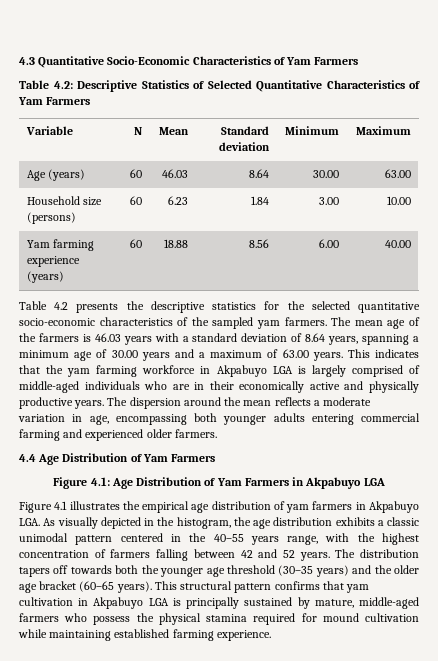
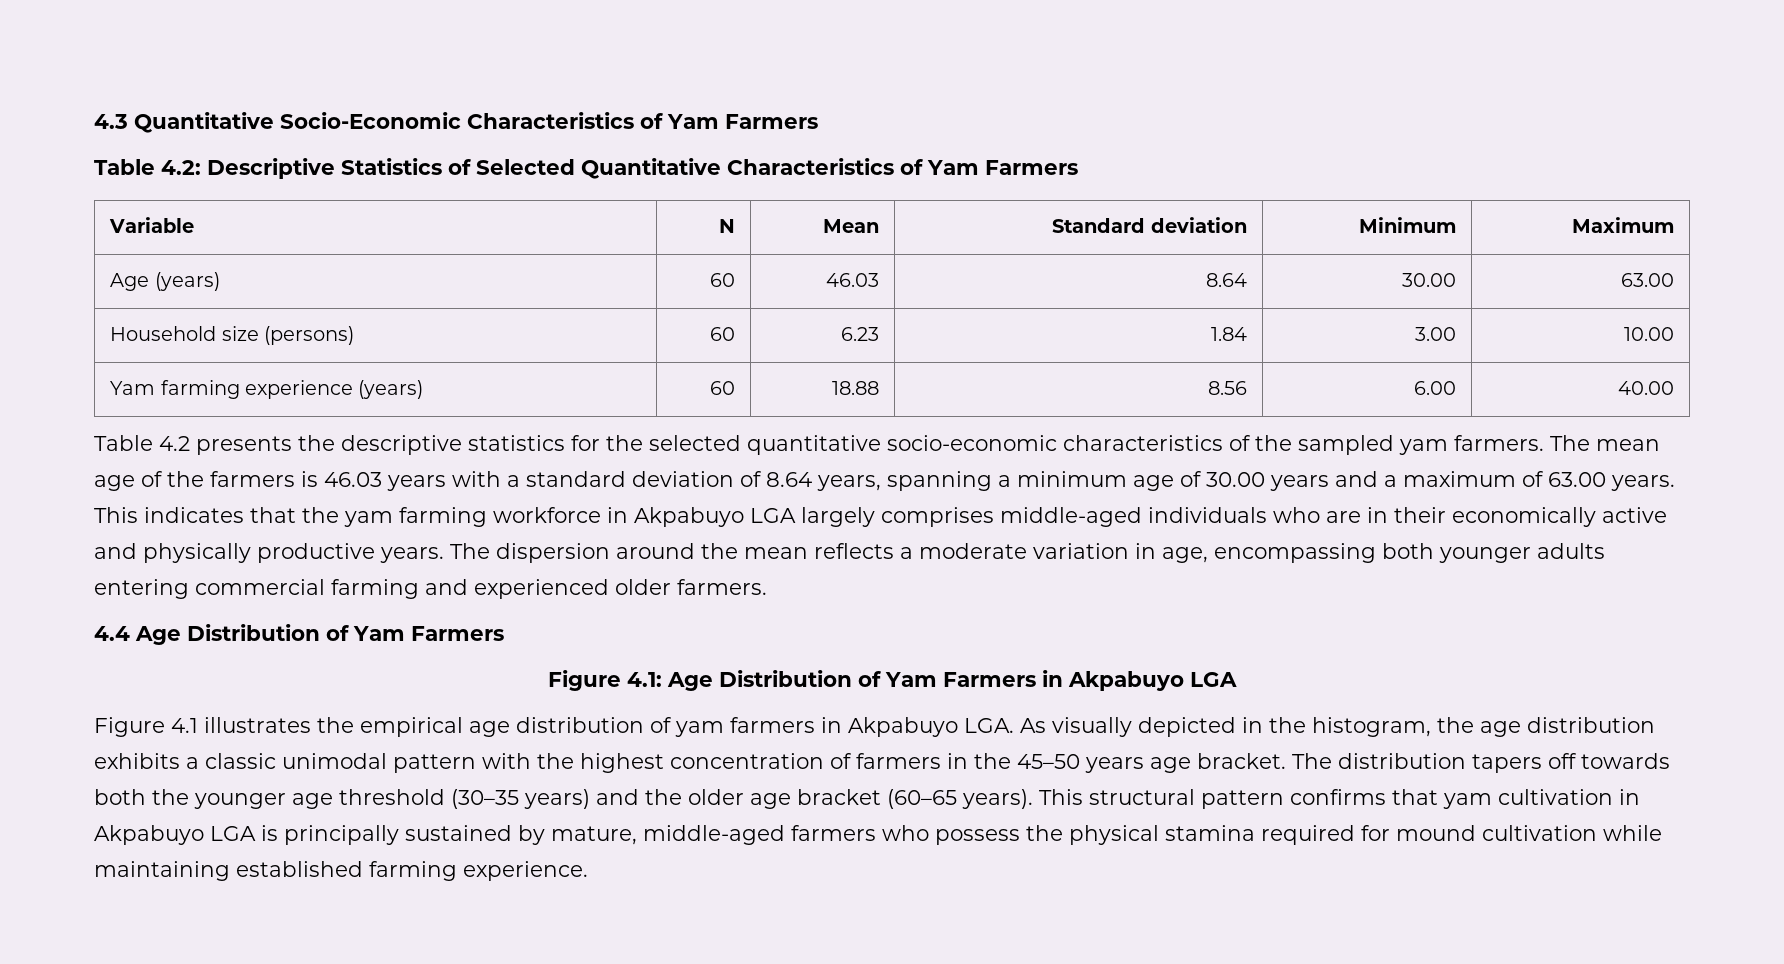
- This indicates that the yam farming workforce in Akpabuyo LGA is largely comprised of middle-aged individuals who are in their economically active and physically productive years.
+ This indicates that the yam farming workforce in Akpabuyo LGA largely comprises middle-aged individuals who are in their economically active and physically productive years.
- Figure 4.1 illustrates the empirical age distribution of yam farmers in Akpabuyo LGA. As visually depicted in the histogram, the age distribution exhibits a classic unimodal pattern centered in the 40–55 years range, with the highest concentration of farmers falling between 42 and 52 years.
+ Figure 4.1 illustrates the empirical age distribution of yam farmers in Akpabuyo LGA. As visually depicted in the histogram, the age distribution exhibits a classic unimodal pattern with the highest concentration of farmers in the 45–50 years age bracket.

